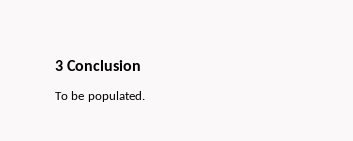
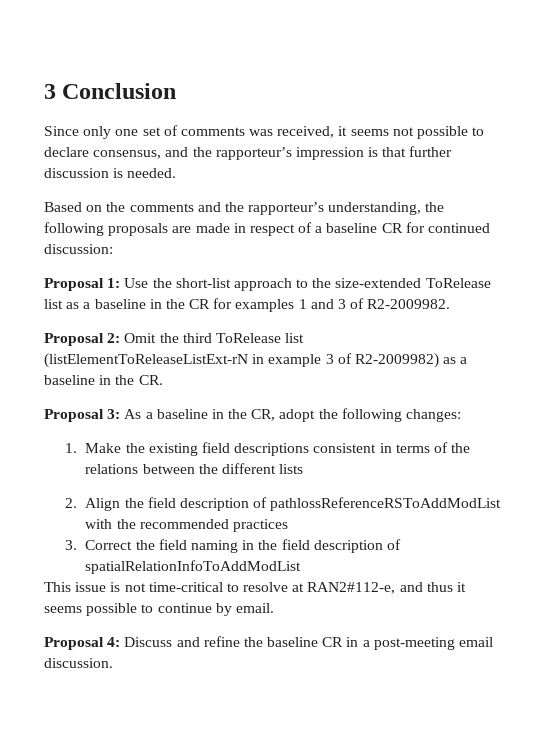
- To be populated.
+ Since only one set of comments was received, it seems not possible to declare consensus, and the rapporteur’s impression is that further discussion is needed.
+ Based on the comments and the rapporteur’s understanding, the following proposals are made in respect of a baseline CR for continued discussion:
+ Proposal 1: Use the short-list approach to the size-extended ToRelease list as a baseline in the CR for examples 1 and 3 of R2-2009982.
+ Proposal 2: Omit the third ToRelease list (listElementToReleaseListExt-rN in example 3 of R2-2009982) as a baseline in the CR.
+ Proposal 3: As a baseline in the CR, adopt the following changes:
+ 1. Make the existing field descriptions consistent in terms of the relations between the different lists
+ 2. Align the field description of pathlossReferenceRSToAddModList with the recommended practices
+ 3. Correct the field naming in the field description of spatialRelationInfoToAddModList
+ This issue is not time-critical to resolve at RAN2#112-e, and thus it seems possible to continue by email.
+ Proposal 4: Discuss and refine the baseline CR in a post-meeting email discussion.

